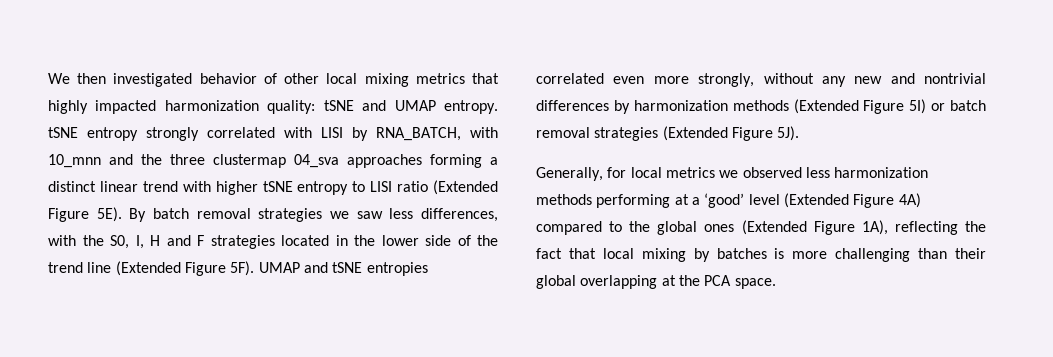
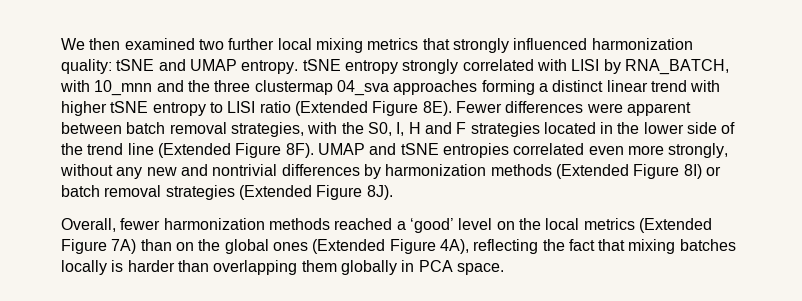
- We then investigated behavior of other local mixing metrics that highly impacted harmonization quality:
+ We then examined two further local mixing metrics that strongly influenced harmonization quality:
- tSNE and UMAP entropy. tSNE entropy strongly correlated with LISI by RNA_BATCH, with 10_mnn and the three clustermap 04_sva approaches forming a distinct linear trend with higher tSNE entropy to LISI ratio (Extended Figure 5E). By batch removal strategies we saw less differences, with the S0, I, H and F strategies located in the lower side of the trend line (Extended Figure 5F).
+ tSNE and UMAP entropy. tSNE entropy strongly correlated with LISI by RNA_BATCH, with 10_mnn and the three clustermap 04_sva approaches forming a distinct linear trend with higher tSNE entropy to LISI ratio (Extended Figure 8E). Fewer differences were apparent between batch removal strategies, with the S0, I, H and F strategies located in the lower side of the trend line (Extended Figure 8F).
- UMAP and tSNE entropies correlated even more strongly, without any new and nontrivial differences by harmonization methods (Extended Figure 5I) or batch removal strategies (Extended Figure 5J).
- Generally, for local metrics we observed less harmonization methods performing at a ‘good’ level (Extended Figure 4A) compared to the global ones (Extended Figure 1A), reflecting the fact that local mixing by batches is more challenging than their global overlapping at the PCA space.
+ UMAP and tSNE entropies correlated even more strongly, without any new and nontrivial differences by harmonization methods (Extended Figure 8I) or batch removal strategies (Extended Figure 8J).
+ Overall, fewer harmonization methods reached a ‘good’ level on the local metrics (Extended Figure 7A) than on the global ones (Extended Figure 4A), reflecting the fact that mixing batches locally is harder than overlapping them globally in PCA space.

